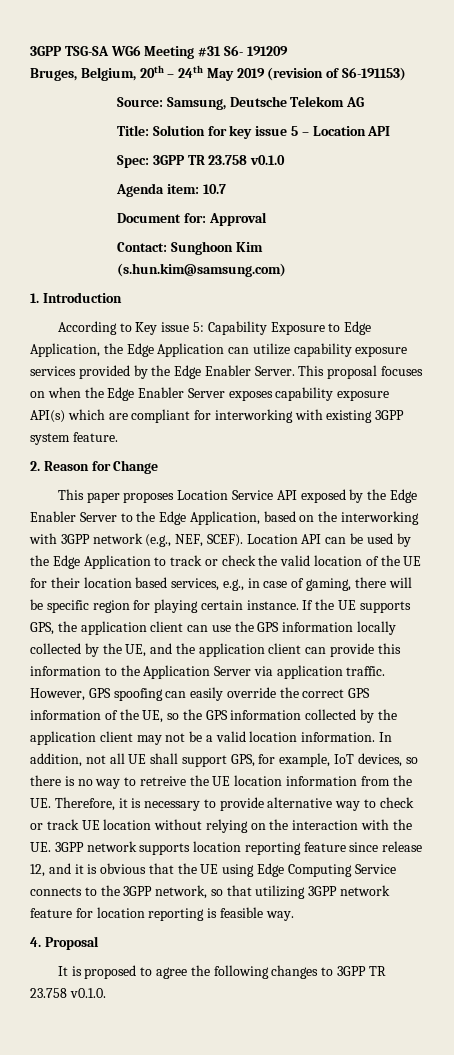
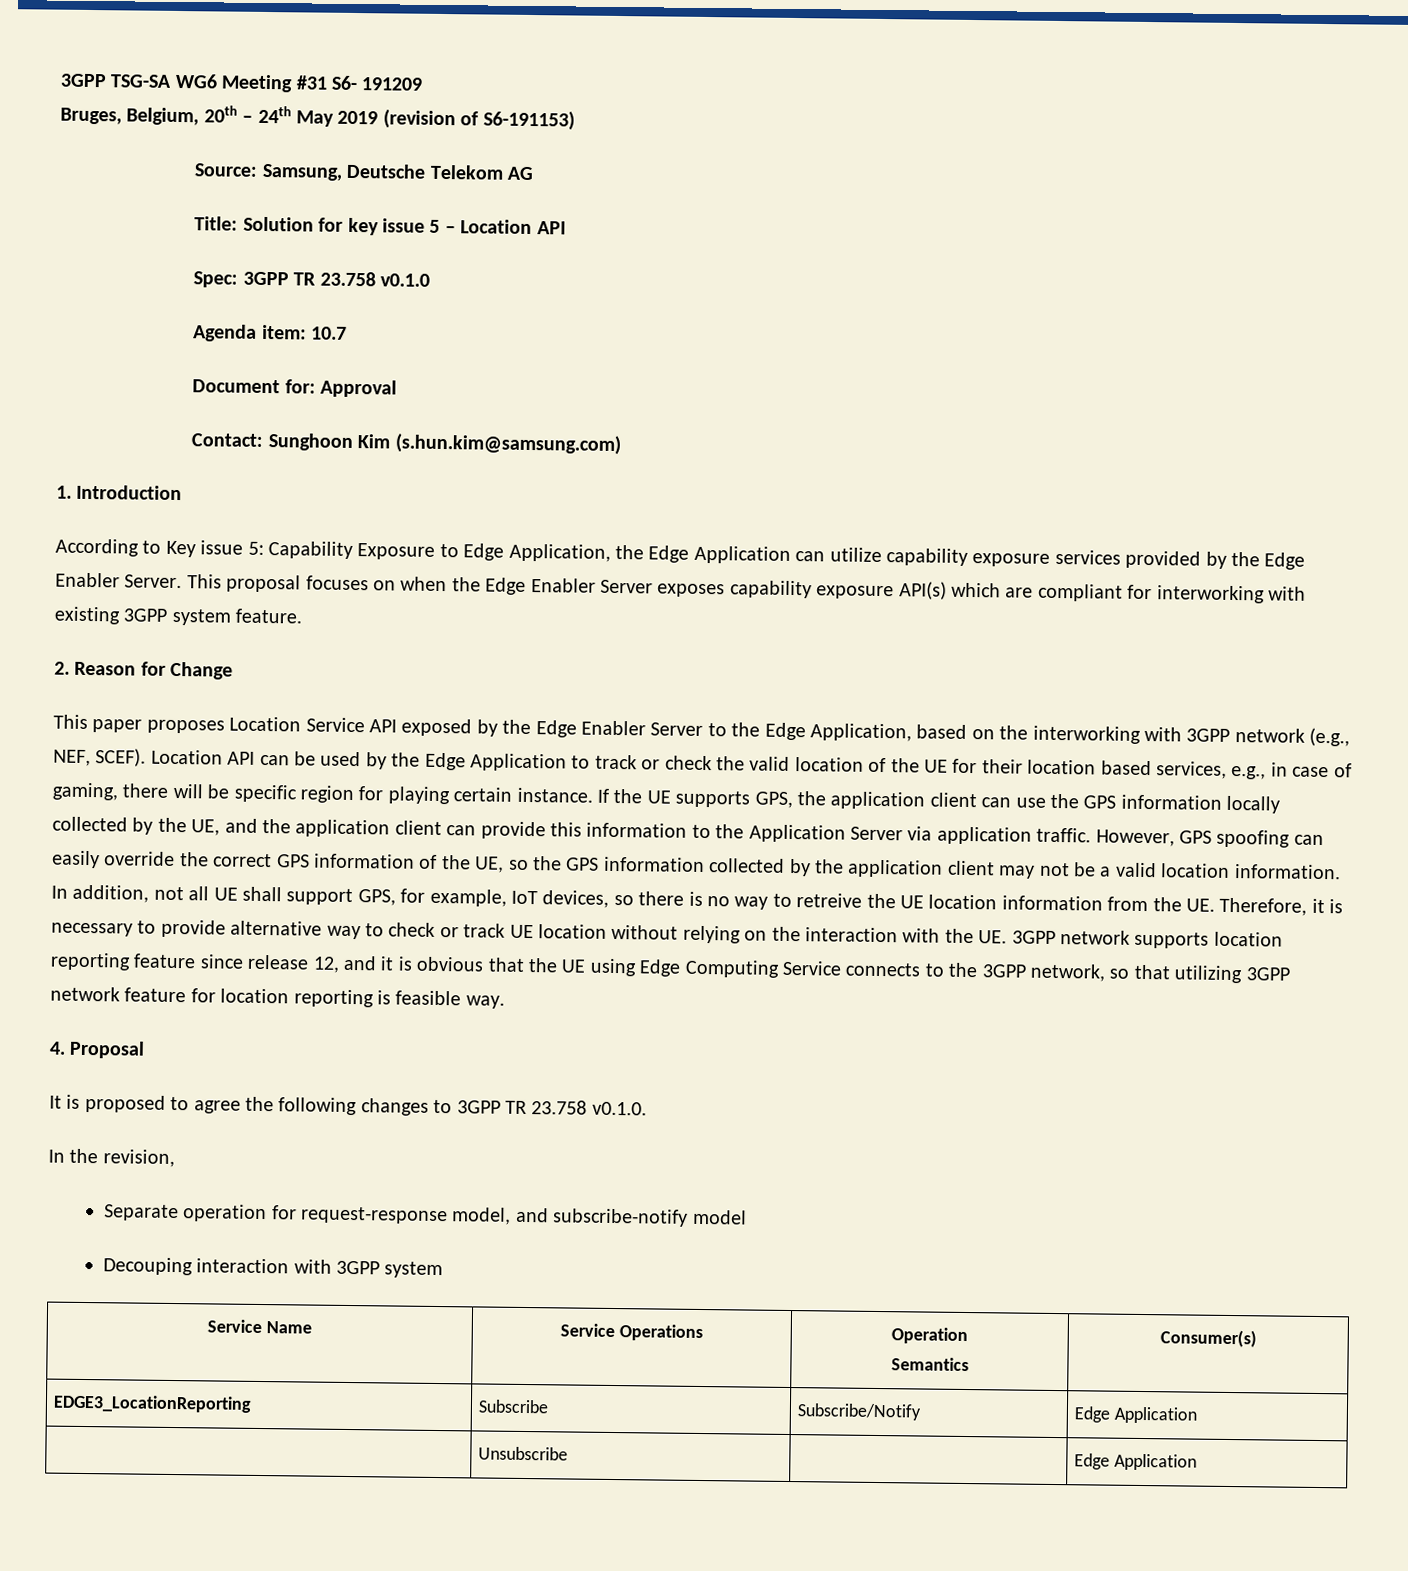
+ In the revision,
+ Separate operation for request-response model, and subscribe-notify model
+ Decouping interaction with 3GPP system
+ Service Name | Service Operations | Operation
+ Semantics | Consumer(s)
+ EDGE3_LocationReporting | Subscribe | Subscribe/Notify | Edge Application
+ | Unsubscribe | | Edge Application

